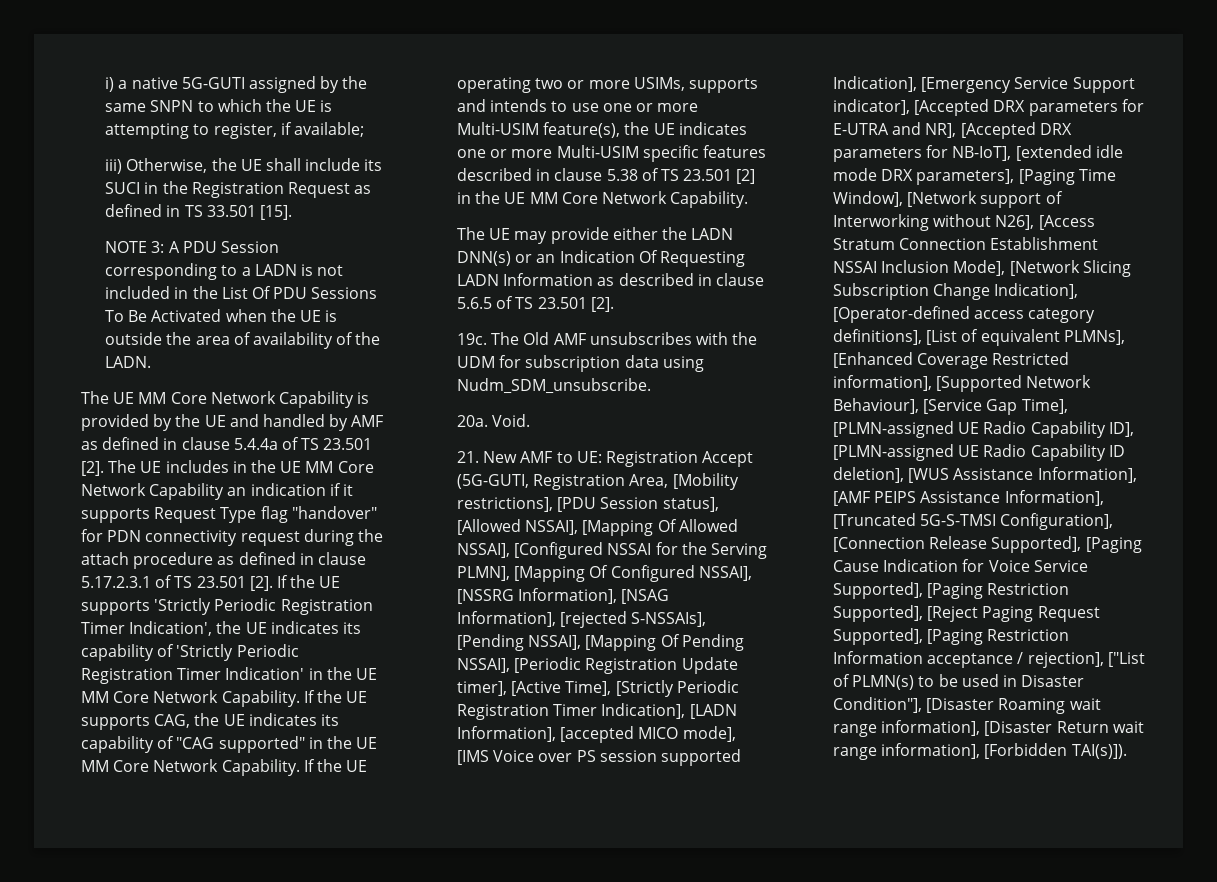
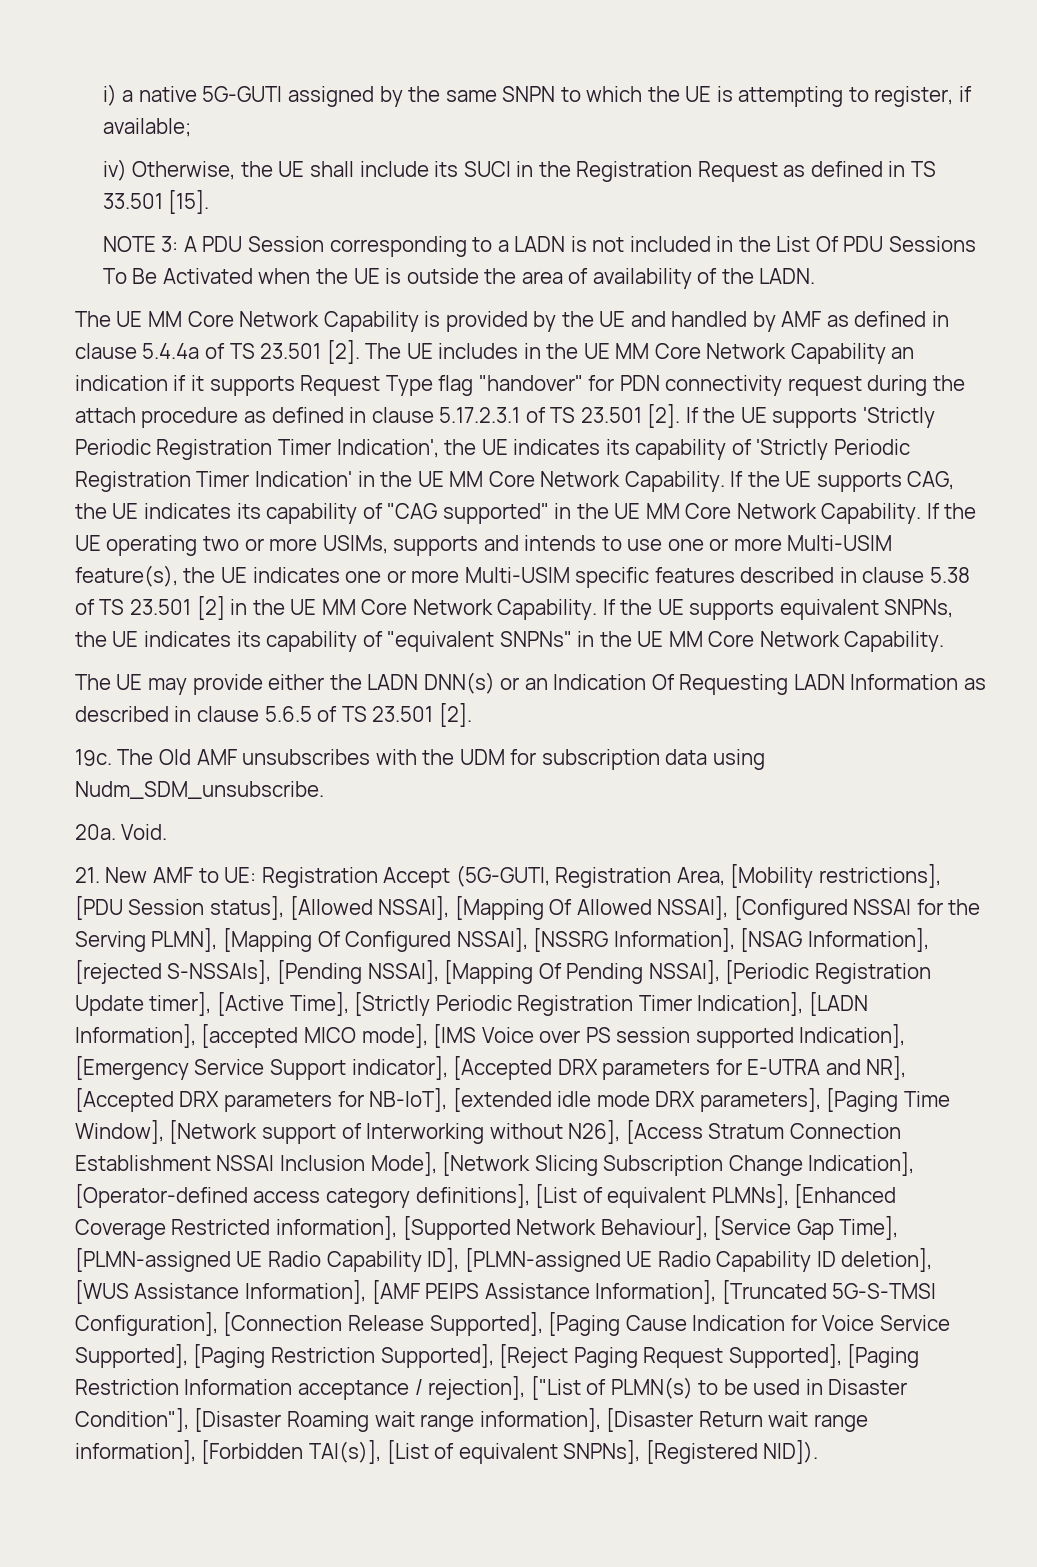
- iii) Otherwise, the UE shall include its SUCI in the Registration Request as defined in TS 33.501 [15].
+ iv) Otherwise, the UE shall include its SUCI in the Registration Request as defined in TS 33.501 [15].
+ If the UE supports equivalent SNPNs, the UE indicates its capability of "equivalent SNPNs" in the UE MM Core Network Capability.
- Registration Accept (5G-GUTI, Registration Area, [Mobility restrictions], [PDU Session status], [Allowed NSSAI], [Mapping Of Allowed NSSAI], [Configured NSSAI for the Serving PLMN], [Mapping Of Configured NSSAI], [NSSRG Information], [NSAG Information], [rejected S-NSSAIs], [Pending NSSAI], [Mapping Of Pending NSSAI], [Periodic Registration Update timer], [Active Time], [Strictly Periodic Registration Timer Indication], [LADN Information], [accepted MICO mode], [IMS Voice over PS session supported Indication], [Emergency Service Support indicator], [Accepted DRX parameters for E-UTRA and NR], [Accepted DRX parameters for NB-IoT], [extended idle mode DRX parameters], [Paging Time Window], [Network support of Interworking without N26], [Access Stratum Connection Establishment NSSAI Inclusion Mode], [Network Slicing Subscription Change Indication], [Operator-defined access category definitions], [List of equivalent PLMNs], [Enhanced Coverage Restricted information], [Supported Network Behaviour], [Service Gap Time], [PLMN-assigned UE Radio Capability ID], [PLMN-assigned UE Radio Capability ID deletion], [WUS Assistance Information], [AMF PEIPS Assistance Information], [Truncated 5G-S-TMSI Configuration], [Connection Release Supported], [Paging Cause Indication for Voice Service Supported], [Paging Restriction Supported], [Reject Paging Request Supported], [Paging Restriction Information acceptance / rejection], ["List of PLMN(s) to be used in Disaster Condition"], [Disaster Roaming wait range information], [Disaster Return wait range information], [Forbidden TAI(s)]).
+ Registration Accept (5G-GUTI, Registration Area, [Mobility restrictions], [PDU Session status], [Allowed NSSAI], [Mapping Of Allowed NSSAI], [Configured NSSAI for the Serving PLMN], [Mapping Of Configured NSSAI], [NSSRG Information], [NSAG Information], [rejected S-NSSAIs], [Pending NSSAI], [Mapping Of Pending NSSAI], [Periodic Registration Update timer], [Active Time], [Strictly Periodic Registration Timer Indication], [LADN Information], [accepted MICO mode], [IMS Voice over PS session supported Indication], [Emergency Service Support indicator], [Accepted DRX parameters for E-UTRA and NR], [Accepted DRX parameters for NB-IoT], [extended idle mode DRX parameters], [Paging Time Window], [Network support of Interworking without N26], [Access Stratum Connection Establishment NSSAI Inclusion Mode], [Network Slicing Subscription Change Indication], [Operator-defined access category definitions], [List of equivalent PLMNs], [Enhanced Coverage Restricted information], [Supported Network Behaviour], [Service Gap Time], [PLMN-assigned UE Radio Capability ID], [PLMN-assigned UE Radio Capability ID deletion], [WUS Assistance Information], [AMF PEIPS Assistance Information], [Truncated 5G-S-TMSI Configuration], [Connection Release Supported], [Paging Cause Indication for Voice Service Supported], [Paging Restriction Supported], [Reject Paging Request Supported], [Paging Restriction Information acceptance / rejection], ["List of PLMN(s) to be used in Disaster Condition"], [Disaster Roaming wait range information], [Disaster Return wait range information], [Forbidden TAI(s)], [List of equivalent SNPNs], [Registered NID]).

